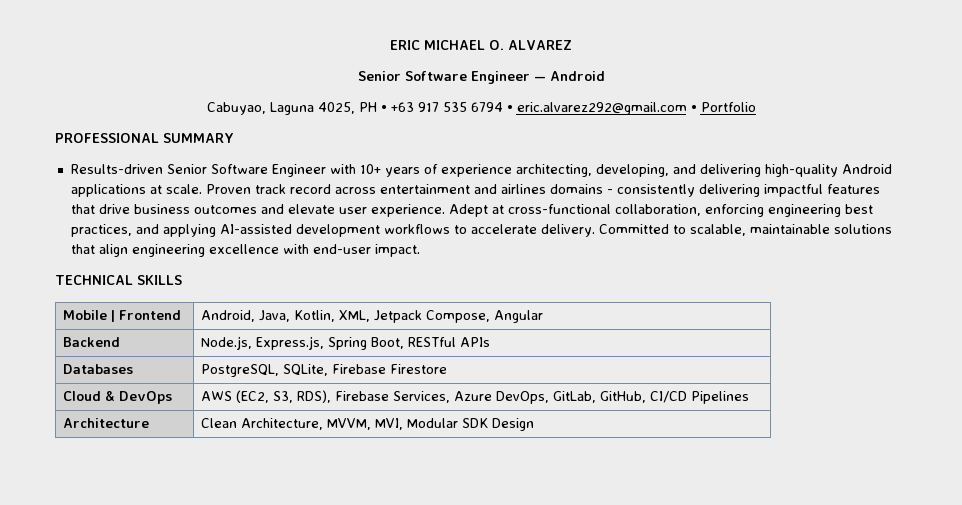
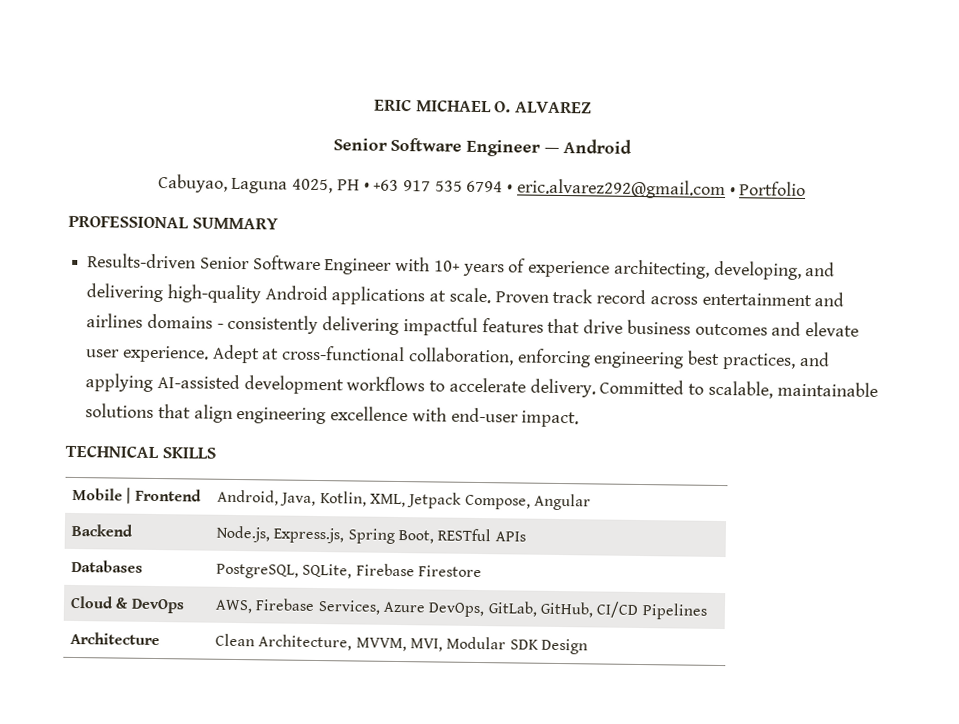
- Cloud & DevOps | AWS (EC2, S3, RDS), Firebase Services, Azure DevOps, GitLab, GitHub, CI/CD Pipelines
+ Cloud & DevOps | AWS, Firebase Services, Azure DevOps, GitLab, GitHub, CI/CD Pipelines

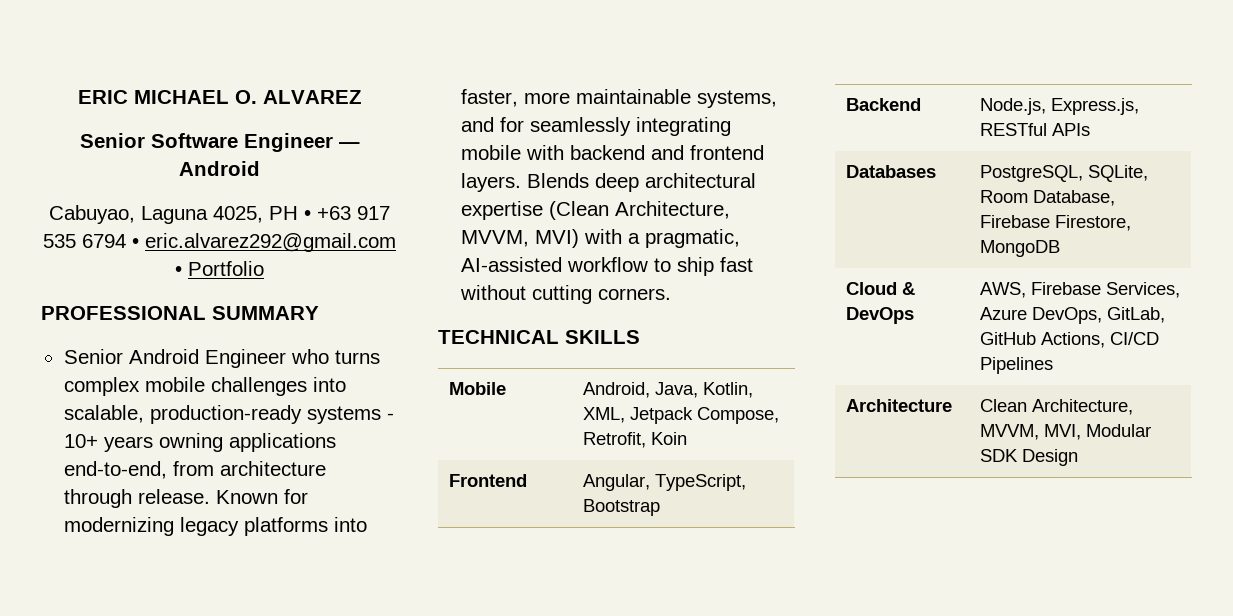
- Results-driven Senior Software Engineer with 10+ years of experience architecting, developing, and delivering high-quality Android applications at scale. Proven track record across entertainment and airlines domains - consistently delivering impactful features that drive business outcomes and elevate user experience. Adept at cross-functional collaboration, enforcing engineering best practices, and applying AI-assisted development workflows to accelerate delivery. Committed to scalable, maintainable solutions that align engineering excellence with end-user impact.
+ Senior Android Engineer who turns complex mobile challenges into scalable, production-ready systems - 10+ years owning applications end-to-end, from architecture through release. Known for modernizing legacy platforms into faster, more maintainable systems, and for seamlessly integrating mobile with backend and frontend layers. Blends deep architectural expertise (Clean Architecture, MVVM, MVI) with a pragmatic, AI-assisted workflow to ship fast without cutting corners.
- Mobile | Frontend | Android, Java, Kotlin, XML, Jetpack Compose, Angular
+ Mobile | Android, Java, Kotlin, XML, Jetpack Compose, Retrofit, Koin
+ Frontend | Angular, TypeScript, Bootstrap
- Backend | Node.js, Express.js, Spring Boot, RESTful APIs
+ Backend | Node.js, Express.js, RESTful APIs
- Databases | PostgreSQL, SQLite, Firebase Firestore
+ Databases | PostgreSQL, SQLite, Room Database, Firebase Firestore, MongoDB
- Cloud & DevOps | AWS, Firebase Services, Azure DevOps, GitLab, GitHub, CI/CD Pipelines
+ Cloud & DevOps | AWS, Firebase Services, Azure DevOps, GitLab, GitHub Actions, CI/CD Pipelines

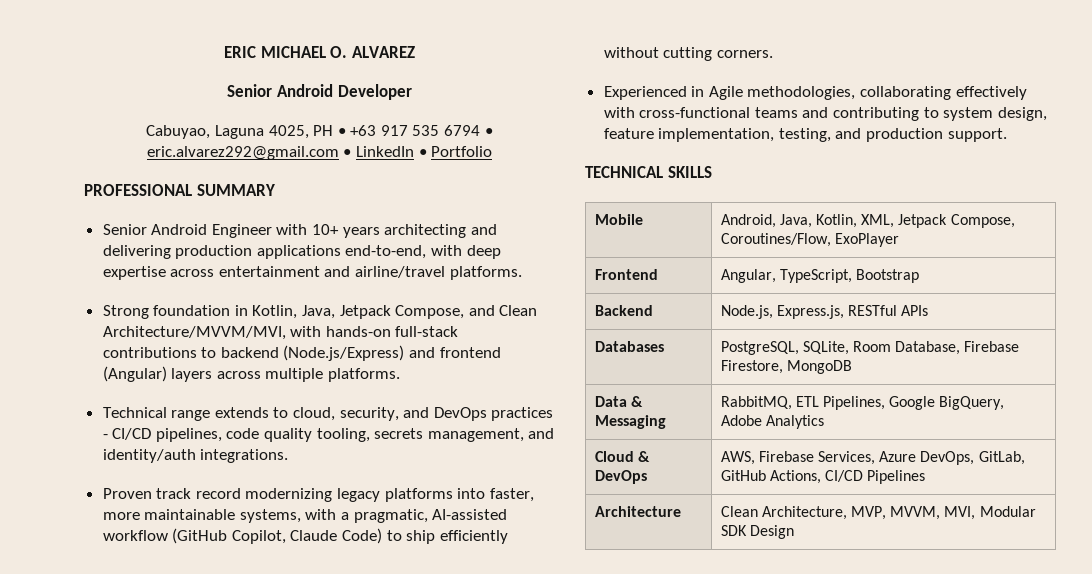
- Senior Software Engineer — Android
+ Senior Android Developer
- Cabuyao, Laguna 4025, PH • +63 917 535 6794 • eric.alvarez292@gmail.com • Portfolio
+ Cabuyao, Laguna 4025, PH • +63 917 535 6794 • eric.alvarez292@gmail.com • LinkedIn • Portfolio
- Senior Android Engineer who turns complex mobile challenges into scalable, production-ready systems - 10+ years owning applications end-to-end, from architecture through release. Known for modernizing legacy platforms into faster, more maintainable systems, and for seamlessly integrating mobile with backend and frontend layers. Blends deep architectural expertise (Clean Architecture, MVVM, MVI) with a pragmatic, AI-assisted workflow to ship fast without cutting corners.
+ Senior Android Engineer with 10+ years architecting and delivering production applications end-to-end, with deep expertise across entertainment and airline/travel platforms.
+ Strong foundation in Kotlin, Java, Jetpack Compose, and Clean Architecture/MVVM/MVI, with hands-on full-stack contributions to backend (Node.js/Express) and frontend (Angular) layers across multiple platforms.
+ Technical range extends to cloud, security, and DevOps practices - CI/CD pipelines, code quality tooling, secrets management, and identity/auth integrations.
+ Proven track record modernizing legacy platforms into faster, more maintainable systems, with a pragmatic, AI-assisted workflow (GitHub Copilot, Claude Code) to ship efficiently without cutting corners.
+ Experienced in Agile methodologies, collaborating effectively with cross-functional teams and contributing to system design, feature implementation, testing, and production support.
- Mobile | Android, Java, Kotlin, XML, Jetpack Compose, Retrofit, Koin
+ Mobile | Android, Java, Kotlin, XML, Jetpack Compose, Coroutines/Flow, ExoPlayer
+ Data & Messaging | RabbitMQ, ETL Pipelines, Google BigQuery, Adobe Analytics
- Architecture | Clean Architecture, MVVM, MVI, Modular SDK Design
+ Architecture | Clean Architecture, MVP, MVVM, MVI, Modular SDK Design

